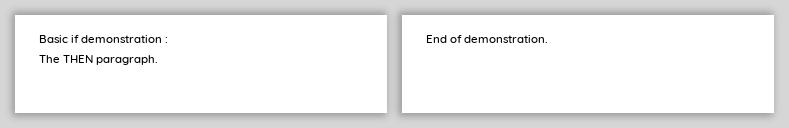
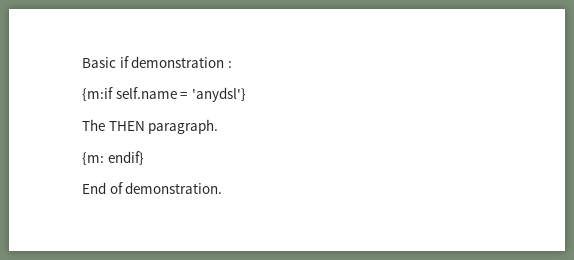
+ {m:if self.name = 'anydsl'}
+ {m: endif}

